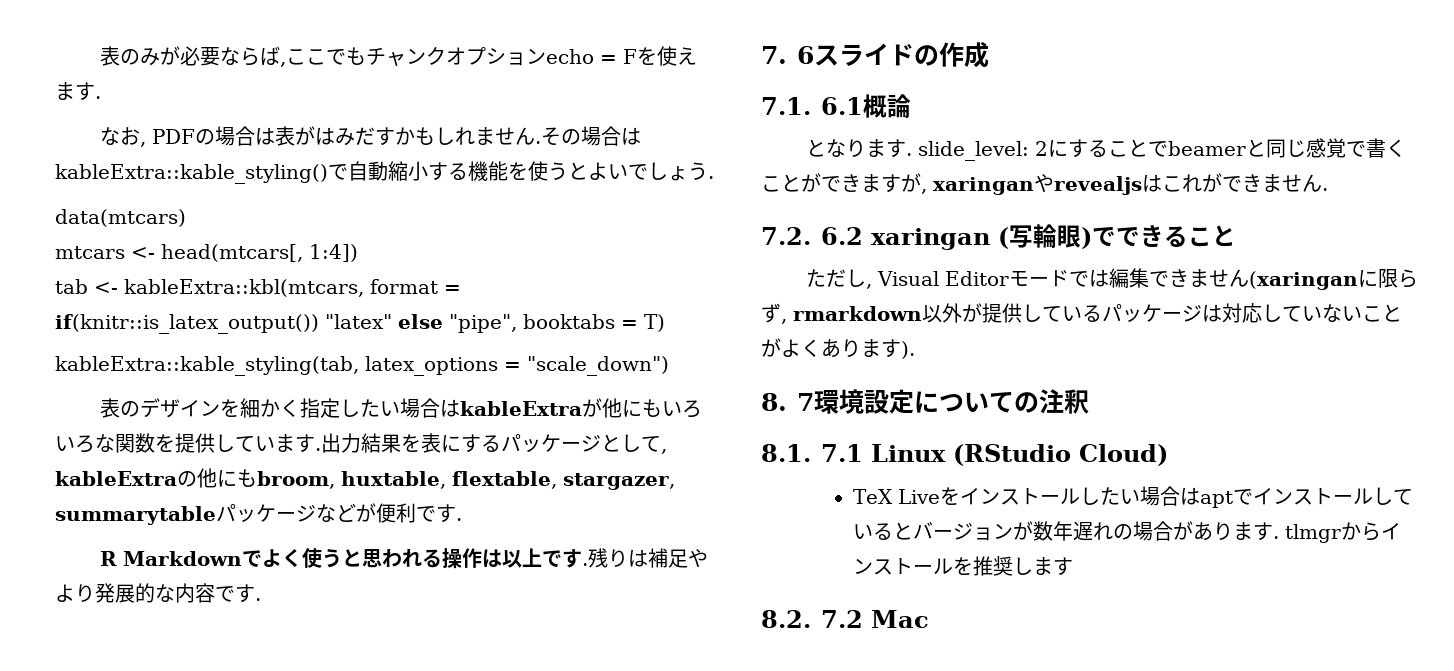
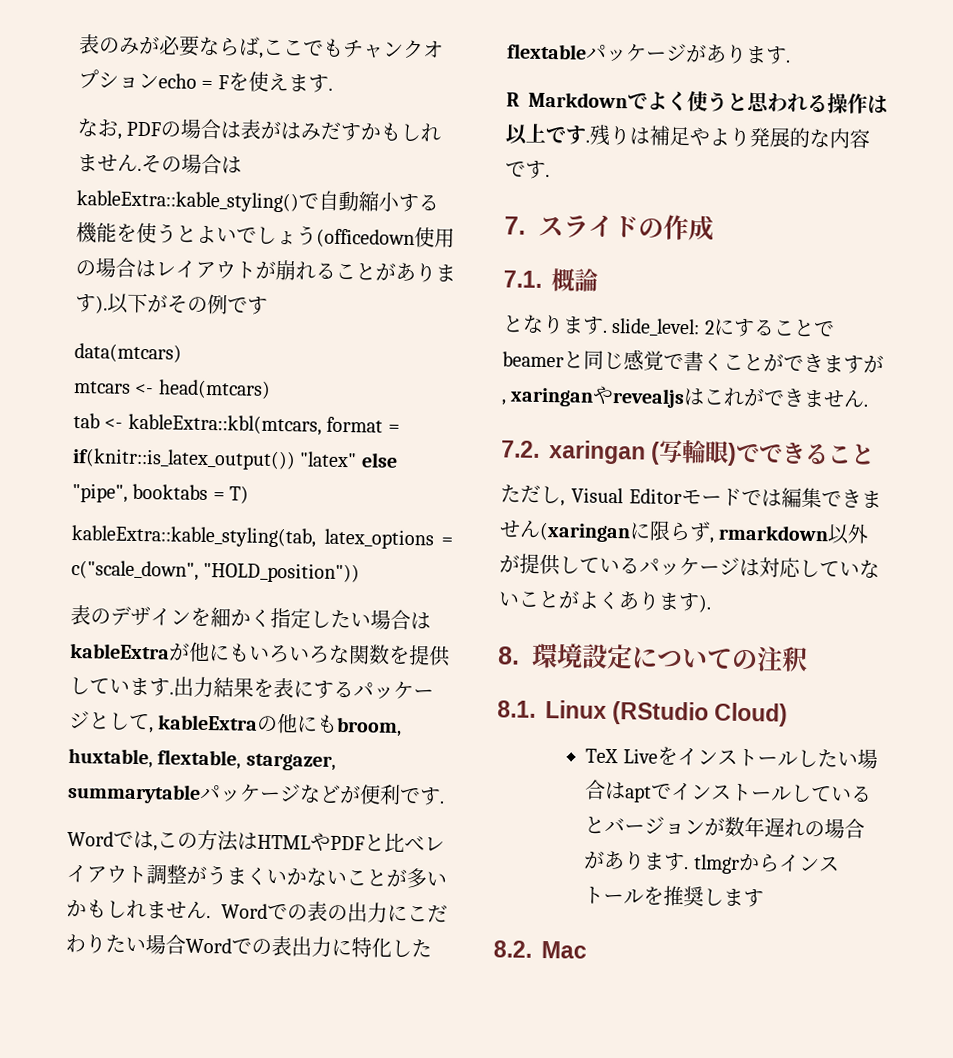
- その場合はkableExtra::kable_styling()で自動縮小する機能を使うとよいでしょう.
+ その場合はkableExtra::kable_styling()で自動縮小する機能を使うとよいでしょう(officedown使用の場合はレイアウトが崩れることがあります).以下がその例です
- mtcars <- head(mtcars[, 1:4])
+ mtcars <- head(mtcars)
- kableExtra::kable_styling(tab, latex_options = "scale_down")
+ kableExtra::kable_styling(tab, latex_options = c("scale_down", "HOLD_position"))
+ Wordでは,この方法はHTMLやPDFと比べレイアウト調整がうまくいかないことが多いかもしれません. Wordでの表の出力にこだわりたい場合Wordでの表出力に特化したflextableパッケージがあります.
- 7. 6スライドの作成
+ 7.スライドの作成
- 7.1. 6.1概論
+ 7.1.概論
- 7.2. 6.2 xaringan (写輪眼)でできること
+ 7.2. xaringan (写輪眼)でできること
- 8. 7環境設定についての注釈
+ 8.環境設定についての注釈
- 8.1. 7.1 Linux (RStudio Cloud)
+ 8.1. Linux (RStudio Cloud)
- 8.2. 7.2 Mac
+ 8.2. Mac

